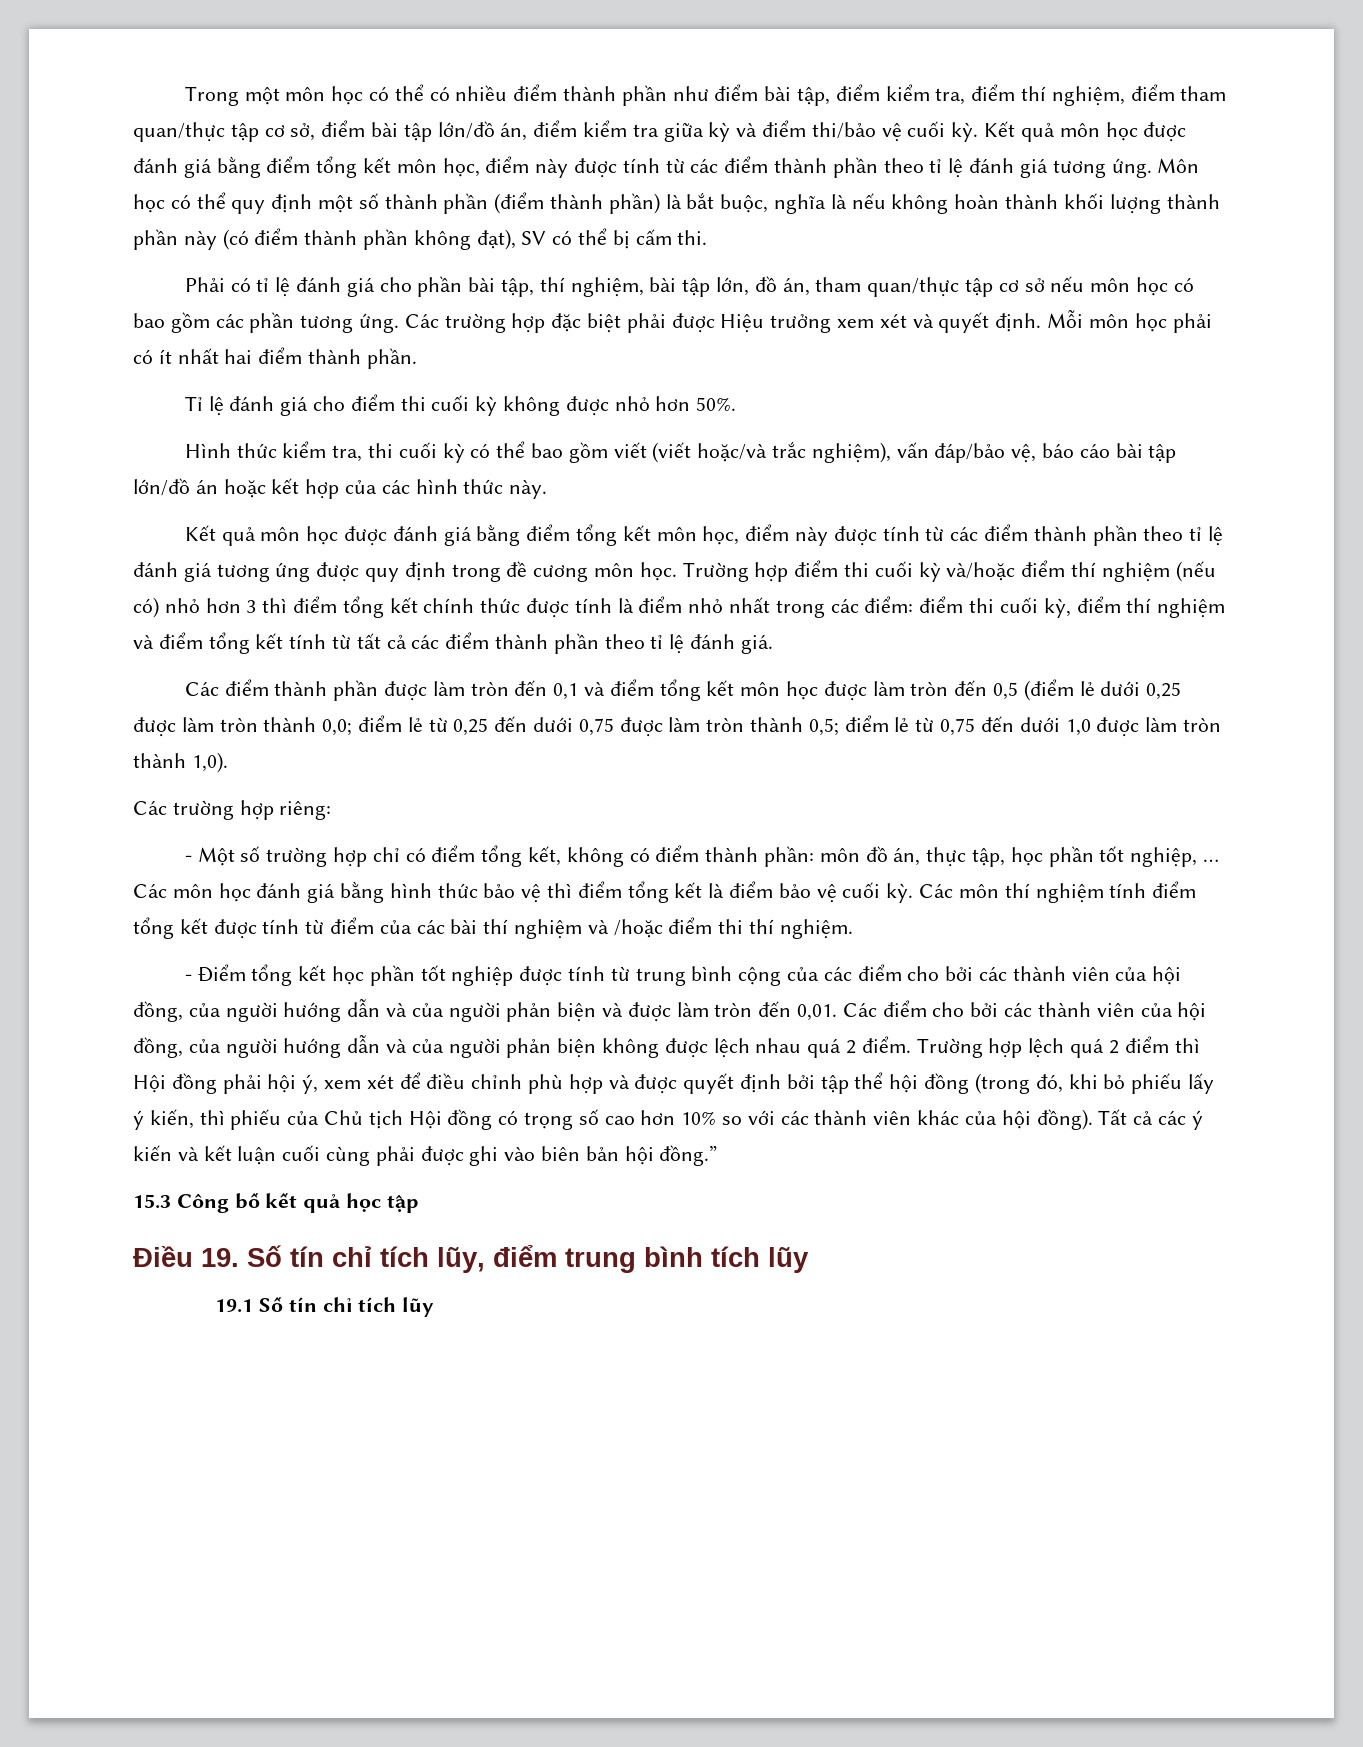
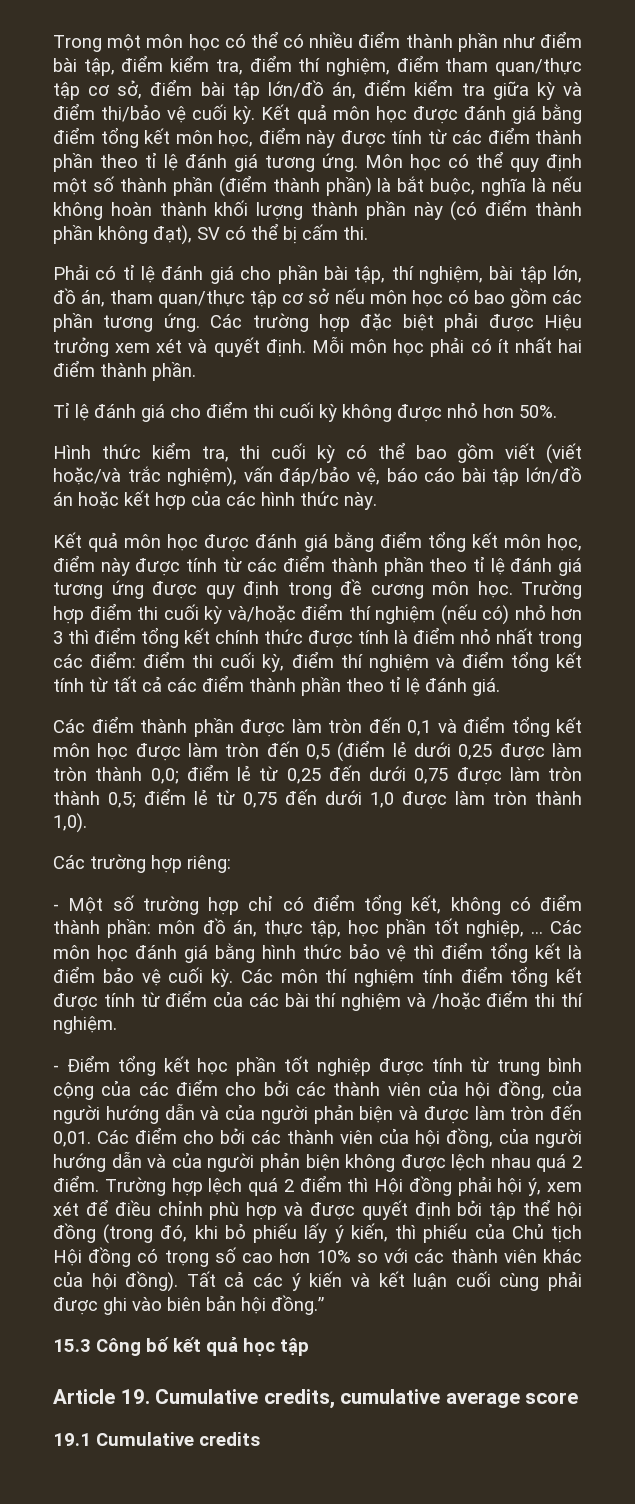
- Điều 19. Số tín chỉ tích lũy, điểm trung bình tích lũy
- 19.1 Số tín chỉ tích lũy
+ Article 19. Cumulative credits, cumulative average score
+ 19.1 Cumulative credits

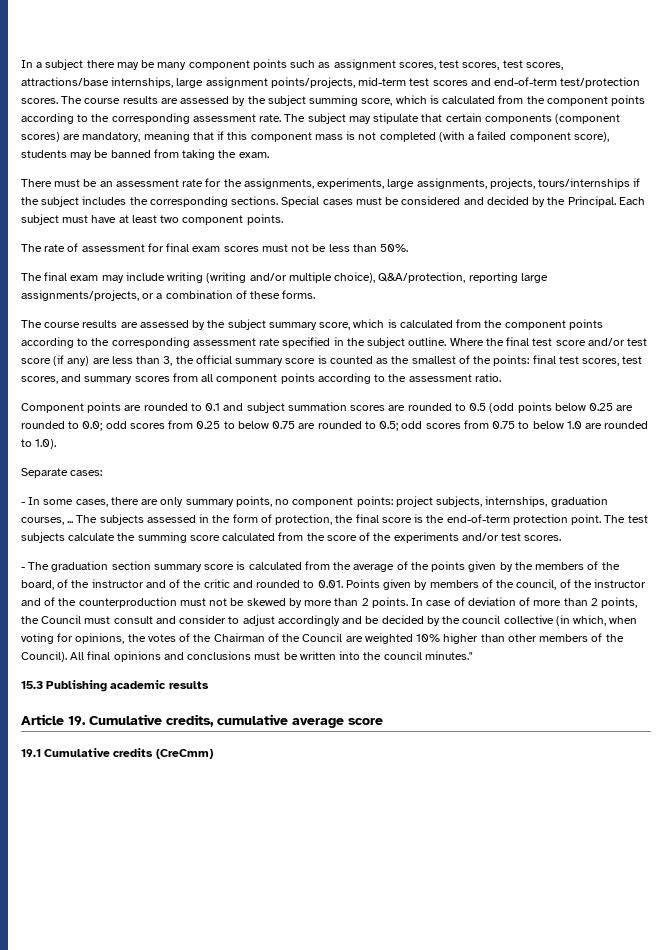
- Trong một môn học có thể có nhiều điểm thành phần như điểm bài tập, điểm kiểm tra, điểm thí nghiệm, điểm tham quan/thực tập cơ sở, điểm bài tập lớn/đồ án, điểm kiểm tra giữa kỳ và điểm thi/bảo vệ cuối kỳ. Kết quả môn học được đánh giá bằng điểm tổng kết môn học, điểm này được tính từ các điểm thành phần theo tỉ lệ đánh giá tương ứng. Môn học có thể quy định một số thành phần (điểm thành phần) là bắt buộc, nghĩa là nếu không hoàn thành khối lượng thành phần này (có điểm thành phần không đạt), SV có thể bị cấm thi.
- Phải có tỉ lệ đánh giá cho phần bài tập, thí nghiệm, bài tập lớn, đồ án, tham quan/thực tập cơ sở nếu môn học có bao gồm các phần tương ứng. Các trường hợp đặc biệt phải được Hiệu trưởng xem xét và quyết định. Mỗi môn học phải có ít nhất hai điểm thành phần.
- Tỉ lệ đánh giá cho điểm thi cuối kỳ không được nhỏ hơn 50%.
- Hình thức kiểm tra, thi cuối kỳ có thể bao gồm viết (viết hoặc/và trắc nghiệm), vấn đáp/bảo vệ, báo cáo bài tập lớn/đồ án hoặc kết hợp của các hình thức này.
- Kết quả môn học được đánh giá bằng điểm tổng kết môn học, điểm này được tính từ các điểm thành phần theo tỉ lệ đánh giá tương ứng được quy định trong đề cương môn học. Trường hợp điểm thi cuối kỳ và/hoặc điểm thí nghiệm (nếu có) nhỏ hơn 3 thì điểm tổng kết chính thức được tính là điểm nhỏ nhất trong các điểm: điểm thi cuối kỳ, điểm thí nghiệm và điểm tổng kết tính từ tất cả các điểm thành phần theo tỉ lệ đánh giá.
- Các điểm thành phần được làm tròn đến 0,1 và điểm tổng kết môn học được làm tròn đến 0,5 (điểm lẻ dưới 0,25 được làm tròn thành 0,0; điểm lẻ từ 0,25 đến dưới 0,75 được làm tròn thành 0,5; điểm lẻ từ 0,75 đến dưới 1,0 được làm tròn thành 1,0).
- Các trường hợp riêng:
- - Một số trường hợp chỉ có điểm tổng kết, không có điểm thành phần: môn đồ án, thực tập, học phần tốt nghiệp, … Các môn học đánh giá bằng hình thức bảo vệ thì điểm tổng kết là điểm bảo vệ cuối kỳ. Các môn thí nghiệm tính điểm tổng kết được tính từ điểm của các bài thí nghiệm và /hoặc điểm thi thí nghiệm.
- - Điểm tổng kết học phần tốt nghiệp được tính từ trung bình cộng của các điểm cho bởi các thành viên của hội đồng, của người hướng dẫn và của người phản biện và được làm tròn đến 0,01. Các điểm cho bởi các thành viên của hội đồng, của người hướng dẫn và của người phản biện không được lệch nhau quá 2 điểm. Trường hợp lệch quá 2 điểm thì Hội đồng phải hội ý, xem xét để điều chỉnh phù hợp và được quyết định bởi tập thể hội đồng (trong đó, khi bỏ phiếu lấy ý kiến, thì phiếu của Chủ tịch Hội đồng có trọng số cao hơn 10% so với các thành viên khác của hội đồng). Tất cả các ý kiến và kết luận cuối cùng phải được ghi vào biên bản hội đồng.”
- 15.3 Công bố kết quả học tập
+ In a subject there may be many component points such as assignment scores, test scores, test scores, attractions/base internships, large assignment points/projects, mid-term test scores and end-of-term test/protection scores. The course results are assessed by the subject summing score, which is calculated from the component points according to the corresponding assessment rate. The subject may stipulate that certain components (component scores) are mandatory, meaning that if this component mass is not completed (with a failed component score), students may be banned from taking the exam.
+ There must be an assessment rate for the assignments, experiments, large assignments, projects, tours/internships if the subject includes the corresponding sections. Special cases must be considered and decided by the Principal. Each subject must have at least two component points.
+ The rate of assessment for final exam scores must not be less than 50%.
+ The final exam may include writing (writing and/or multiple choice), Q&A/protection, reporting large assignments/projects, or a combination of these forms.
+ The course results are assessed by the subject summary score, which is calculated from the component points according to the corresponding assessment rate specified in the subject outline. Where the final test score and/or test score (if any) are less than 3, the official summary score is counted as the smallest of the points: final test scores, test scores, and summary scores from all component points according to the assessment ratio.
+ Component points are rounded to 0.1 and subject summation scores are rounded to 0.5 (odd points below 0.25 are rounded to 0.0; odd scores from 0.25 to below 0.75 are rounded to 0.5; odd scores from 0.75 to below 1.0 are rounded to 1.0).
+ Separate cases:
+ - In some cases, there are only summary points, no component points: project subjects, internships, graduation courses, ... The subjects assessed in the form of protection, the final score is the end-of-term protection point. The test subjects calculate the summing score calculated from the score of the experiments and/or test scores.
+ - The graduation section summary score is calculated from the average of the points given by the members of the board, of the instructor and of the critic and rounded to 0.01. Points given by members of the council, of the instructor and of the counterproduction must not be skewed by more than 2 points. In case of deviation of more than 2 points, the Council must consult and consider to adjust accordingly and be decided by the council collective (in which, when voting for opinions, the votes of the Chairman of the Council are weighted 10% higher than other members of the Council). All final opinions and conclusions must be written into the council minutes."
+ 15.3 Publishing academic results
- 19.1 Cumulative credits
+ 19.1 Cumulative credits (CreCmm)

